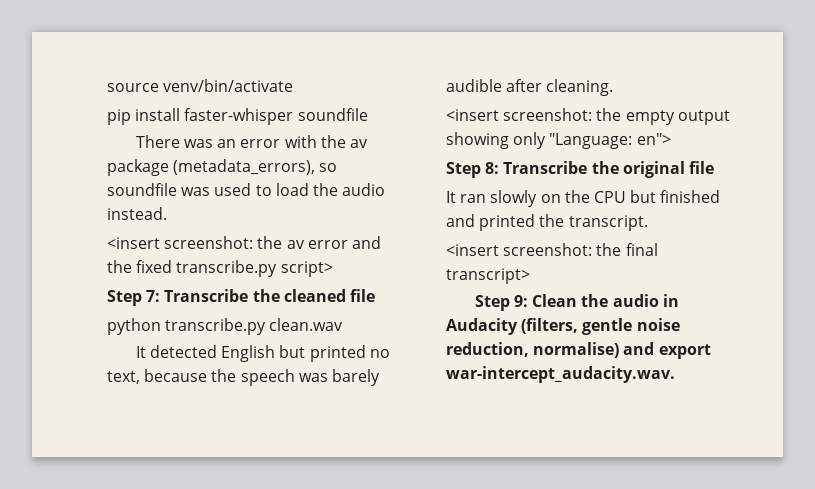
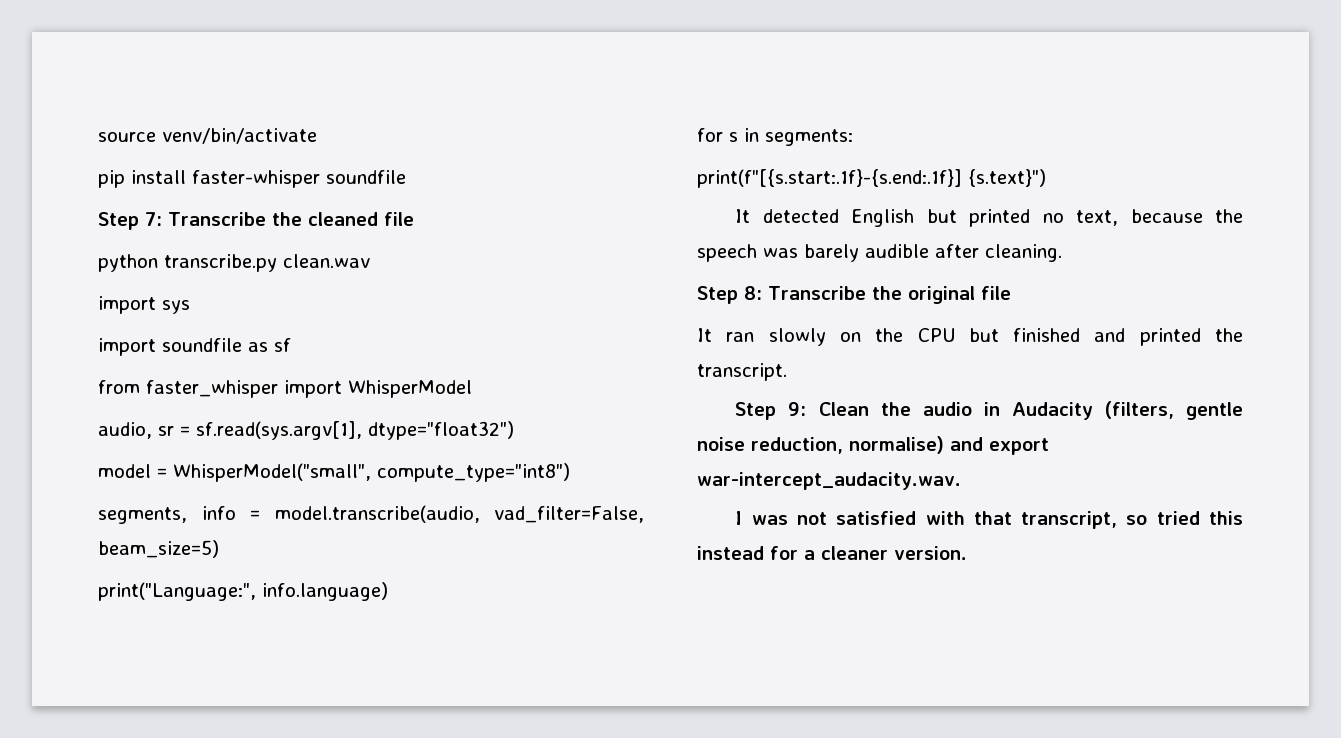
- There was an error with the av package (metadata_errors), so soundfile was used to load the audio instead.
- <insert screenshot: the av error and the fixed transcribe.py script>
+ import sys
+ import soundfile as sf
+ from faster_whisper import WhisperModel
+ audio, sr = sf.read(sys.argv[1], dtype="float32")
+ model = WhisperModel("small", compute_type="int8")
+ segments, info = model.transcribe(audio, vad_filter=False, beam_size=5)
+ print("Language:", info.language)
+ for s in segments:
+ print(f"[{s.start:.1f}-{s.end:.1f}] {s.text}")
- <insert screenshot: the empty output showing only "Language: en">
- <insert screenshot: the final transcript>
+ I was not satisfied with that transcript, so tried this instead for a cleaner version.

